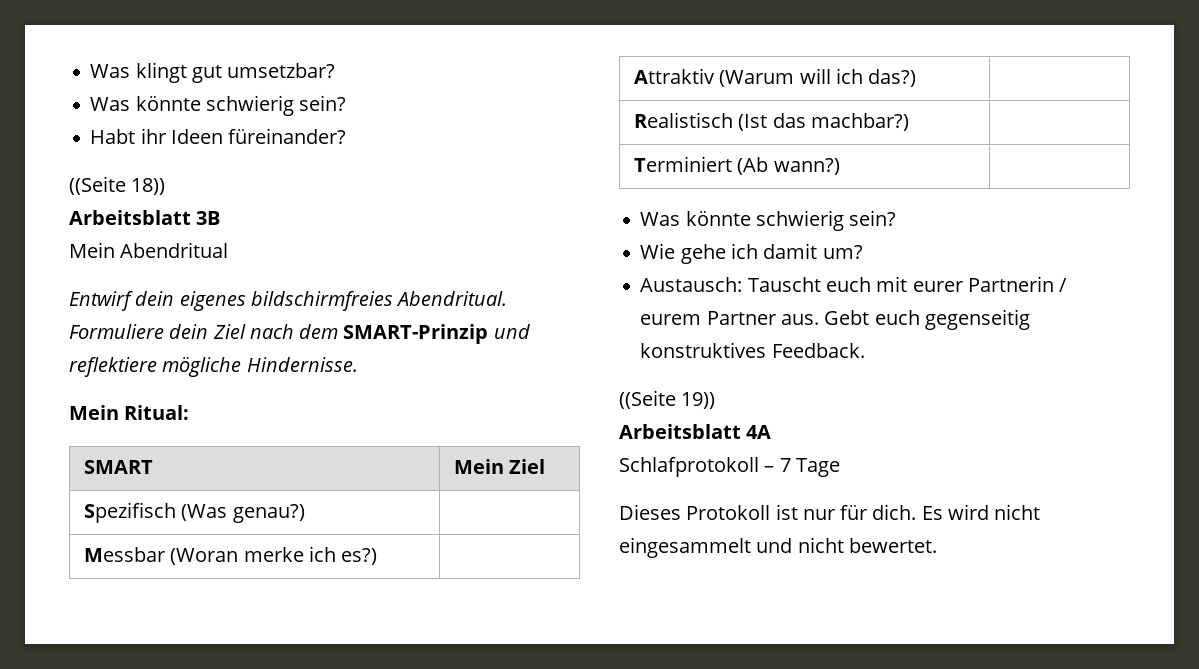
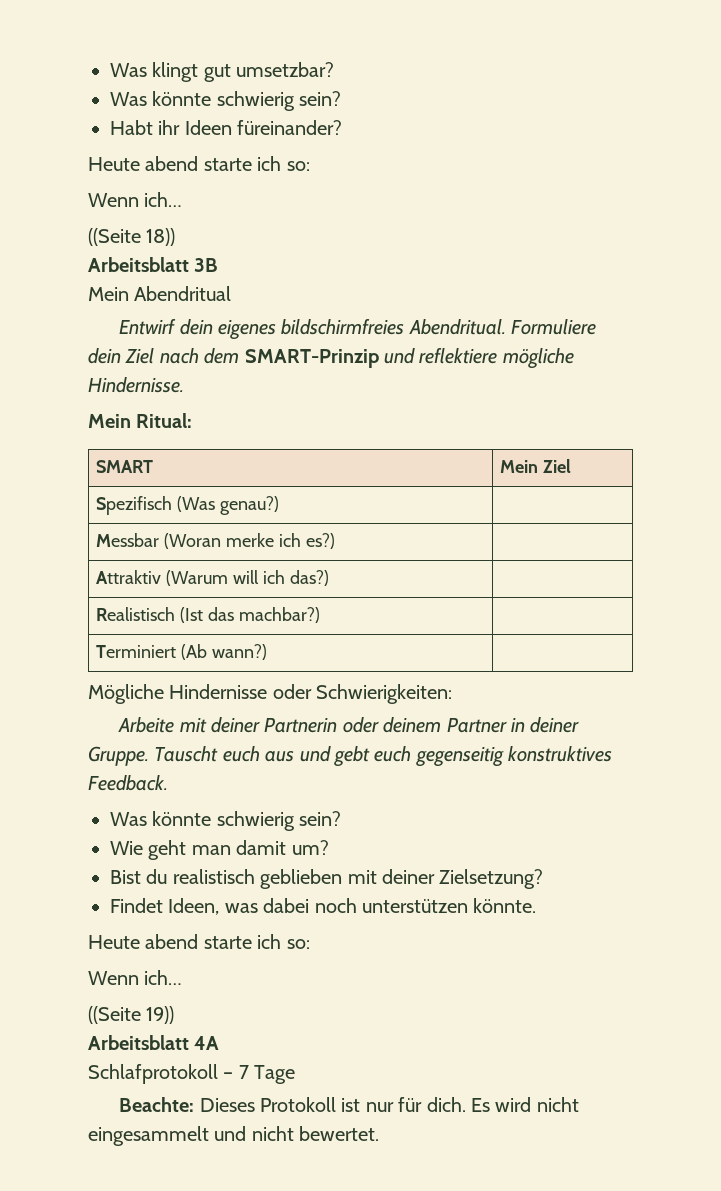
  Habt ihr Ideen füreinander?
+ Heute abend starte ich so:
+ Wenn ich…
+ Mögliche Hindernisse oder Schwierigkeiten:
+ Arbeite mit deiner Partnerin oder deinem Partner in deiner Gruppe. Tauscht euch aus und gebt euch gegenseitig konstruktives Feedback.
- Wie gehe ich damit um?
+ Wie geht man damit um?
- Austausch: Tauscht euch mit eurer Partnerin / eurem Partner aus. Gebt euch gegenseitig konstruktives Feedback.
+ Bist du realistisch geblieben mit deiner Zielsetzung?
+ Findet Ideen, was dabei noch unterstützen könnte.
+ Heute abend starte ich so:
+ Wenn ich…
- Dieses Protokoll ist nur für dich.
+ Beachte: Dieses Protokoll ist nur für dich.

